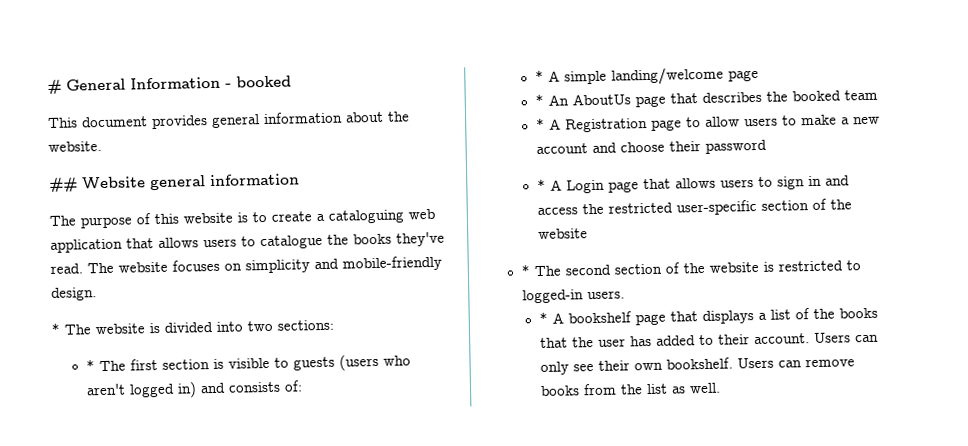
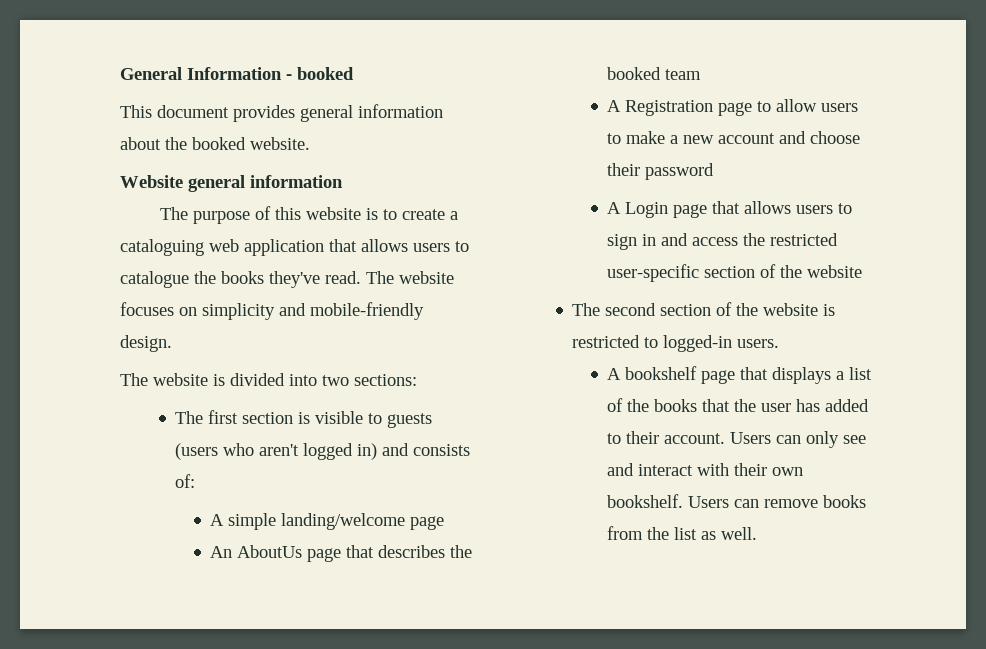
- # General Information - booked
+ General Information - booked
- This document provides general information about the website.
+ This document provides general information about the booked website.
- ## Website general information
+ Website general information
- * The website is divided into two sections:
+ The website is divided into two sections:
- * The first section is visible to guests (users who aren't logged in) and consists of:
+ The first section is visible to guests (users who aren't logged in) and consists of:
- * A simple landing/welcome page
+ A simple landing/welcome page
- * An AboutUs page that describes the booked team
+ An AboutUs page that describes the booked team
- * A Registration page to allow users to make a new account and choose their password
+ A Registration page to allow users to make a new account and choose their password
- * A Login page that allows users to sign in and access the restricted user-specific section of the website
+ A Login page that allows users to sign in and access the restricted user-specific section of the website
- * The second section of the website is restricted to logged-in users.
+ The second section of the website is restricted to logged-in users.
- * A bookshelf page that displays a list of the books that the user has added to their account.
+ A bookshelf page that displays a list of the books that the user has added to their account.
- Users can only see their own bookshelf.
+ Users can only see and interact with their own bookshelf.

